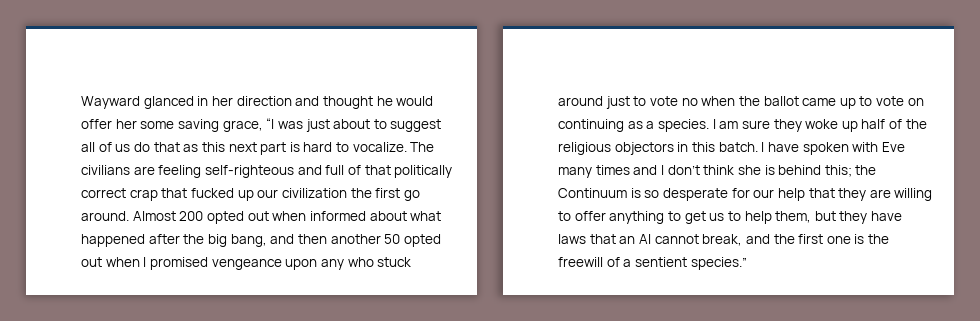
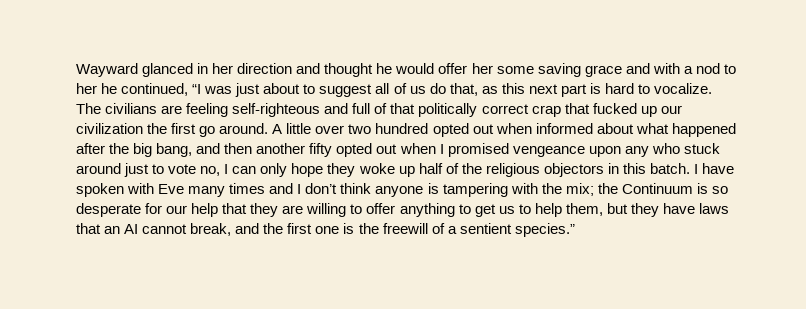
- Wayward glanced in her direction and thought he would offer her some saving grace, “I was just about to suggest all of us do that as this next part is hard to vocalize.
+ Wayward glanced in her direction and thought he would offer her some saving grace and with a nod to her he continued, “I was just about to suggest all of us do that, as this next part is hard to vocalize.
- Almost 200 opted out when informed about what happened after the big bang, and then another 50 opted out when I promised vengeance upon any who stuck around just to vote no when the ballot came up to vote on continuing as a species. I am sure they woke up half of the religious objectors in this batch.
+ A little over two hundred opted out when informed about what happened after the big bang, and then another fifty opted out when I promised vengeance upon any who stuck around just to vote no, I can only hope they woke up half of the religious objectors in this batch.
- I have spoken with Eve many times and I don’t think she is behind this; the Continuum is so desperate for our help that they are willing to offer anything to get us to help them, but they have laws that an AI cannot break, and the first one is the freewill of a sentient species.”
+ I have spoken with Eve many times and I don’t think anyone is tampering with the mix; the Continuum is so desperate for our help that they are willing to offer anything to get us to help them, but they have laws that an AI cannot break, and the first one is the freewill of a sentient species.”

